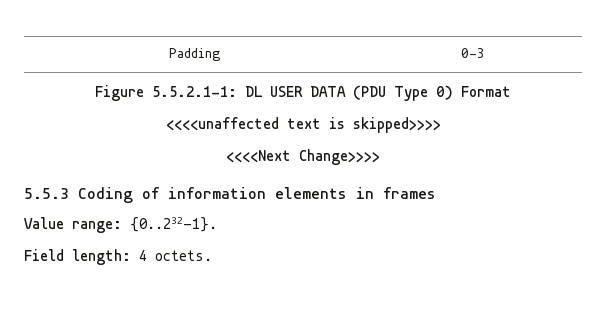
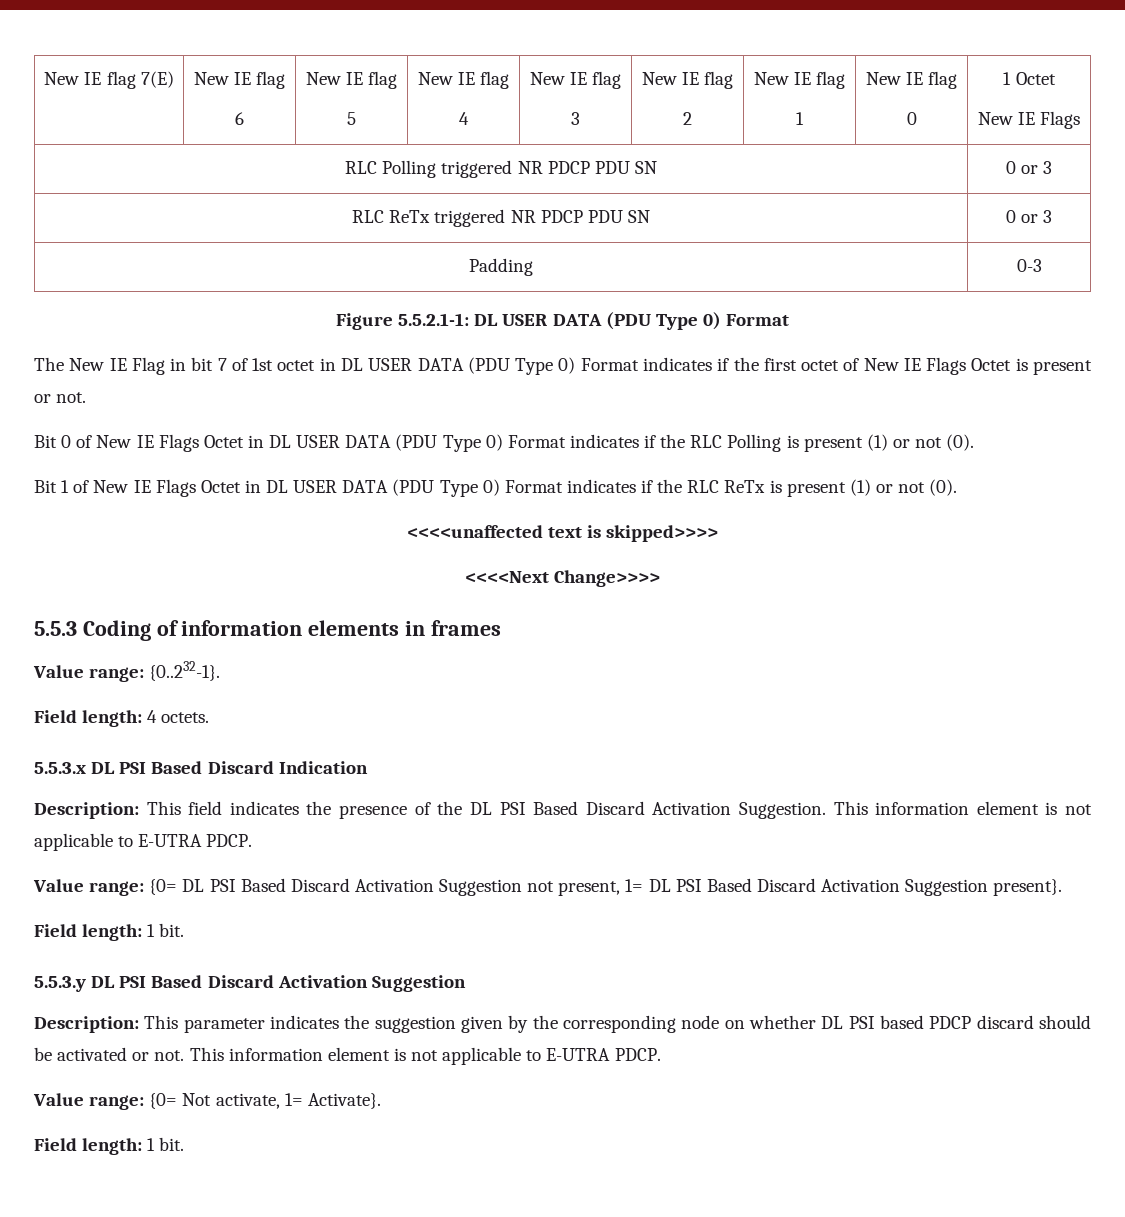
+ New IE flag 7(E) | New IE flag
+ 6 | New IE flag
+ 5 | New IE flag
+ 4 | New IE flag
+ 3 | New IE flag
+ 2 | New IE flag
+ 1 | New IE flag
+ 0 | 1 Octet
+ New IE Flags
+ RLC Polling triggered NR PDCP PDU SN | 0 or 3
+ RLC ReTx triggered NR PDCP PDU SN | 0 or 3
+ The New IE Flag in bit 7 of 1st octet in DL USER DATA (PDU Type 0) Format indicates if the first octet of New IE Flags Octet is present or not.
+ Bit 0 of New IE Flags Octet in DL USER DATA (PDU Type 0) Format indicates if the RLC Polling is present (1) or not (0).
+ Bit 1 of New IE Flags Octet in DL USER DATA (PDU Type 0) Format indicates if the RLC ReTx is present (1) or not (0).
+ 5.5.3.x DL PSI Based Discard Indication
+ Description: This field indicates the presence of the DL PSI Based Discard Activation Suggestion. This information element is not applicable to E-UTRA PDCP.
+ Value range: {0= DL PSI Based Discard Activation Suggestion not present, 1= DL PSI Based Discard Activation Suggestion present}.
+ Field length: 1 bit.
+ 5.5.3.y DL PSI Based Discard Activation Suggestion
+ Description: This parameter indicates the suggestion given by the corresponding node on whether DL PSI based PDCP discard should be activated or not. This information element is not applicable to E-UTRA PDCP.
+ Value range: {0= Not activate, 1= Activate}.
+ Field length: 1 bit.

